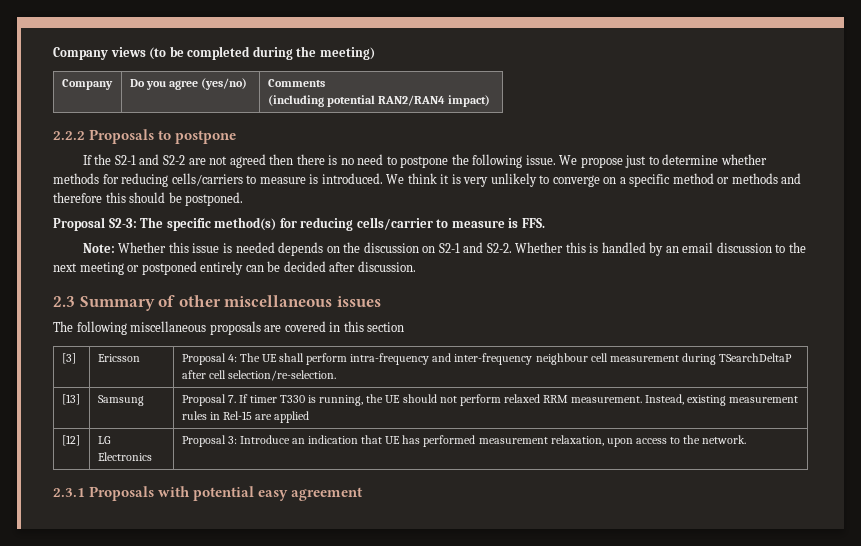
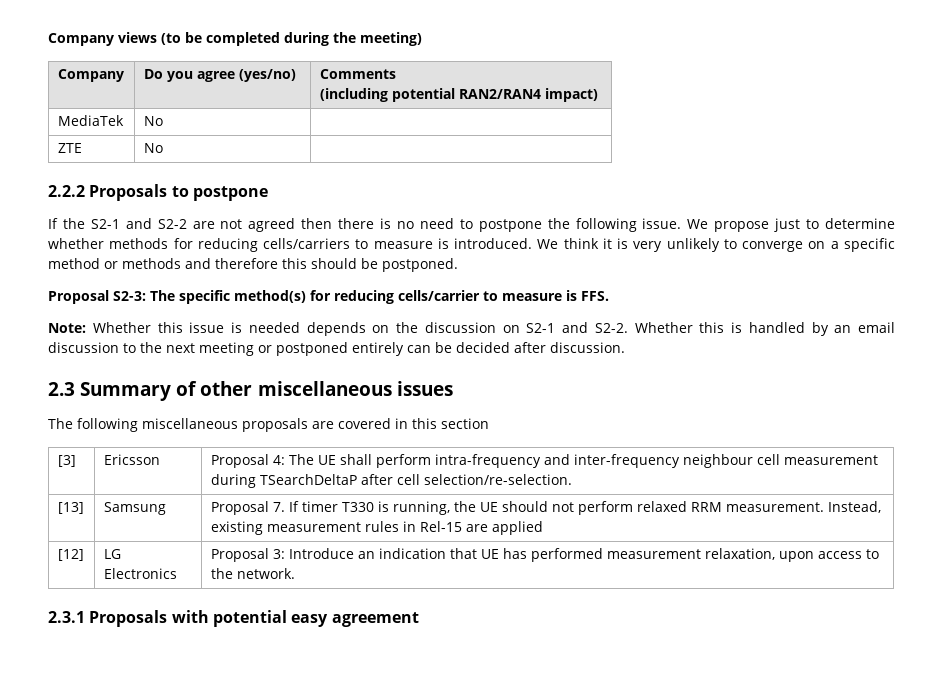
+ MediaTek | No |
+ ZTE | No |

